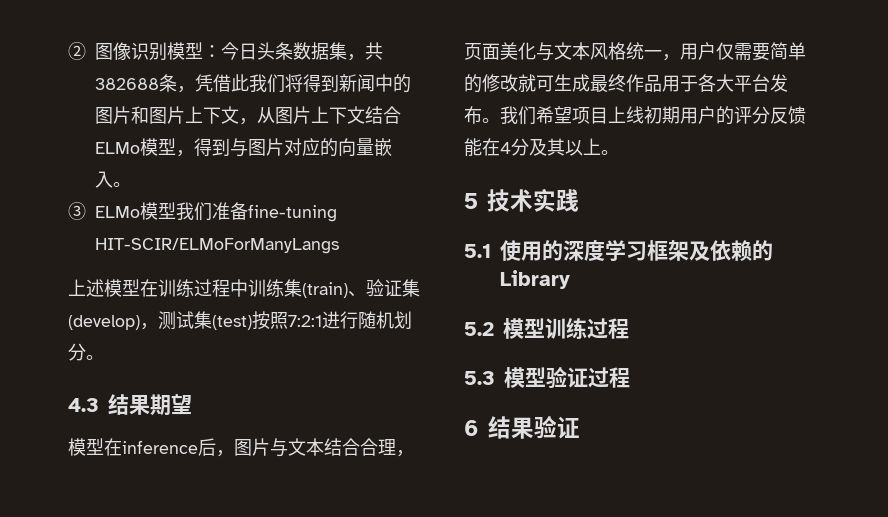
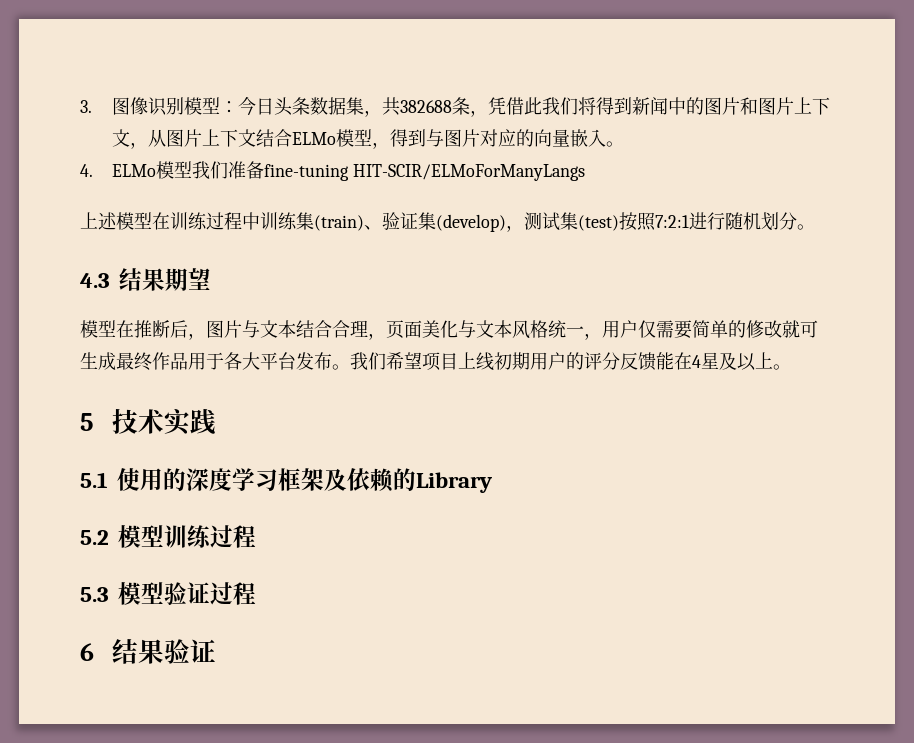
- ②图像识别模型：今日头条数据集，共382688条，凭借此我们将得到新闻中的图片和图片上下文，从图片上下文结合ELMo模型，得到与图片对应的向量嵌入。
+ 3.图像识别模型：今日头条数据集，共382688条，凭借此我们将得到新闻中的图片和图片上下文，从图片上下文结合ELMo模型，得到与图片对应的向量嵌入。
- ③ ELMo模型我们准备fine-tuning HIT-SCIR/ELMoForManyLangs
+ 4. ELMo模型我们准备fine-tuning HIT-SCIR/ELMoForManyLangs
- 模型在inference后，图片与文本结合合理，页面美化与文本风格统一，用户仅需要简单的修改就可生成最终作品用于各大平台发布。
+ 模型在推断后，图片与文本结合合理，页面美化与文本风格统一，用户仅需要简单的修改就可生成最终作品用于各大平台发布。
- 我们希望项目上线初期用户的评分反馈能在4分及其以上。
+ 我们希望项目上线初期用户的评分反馈能在4星及以上。

